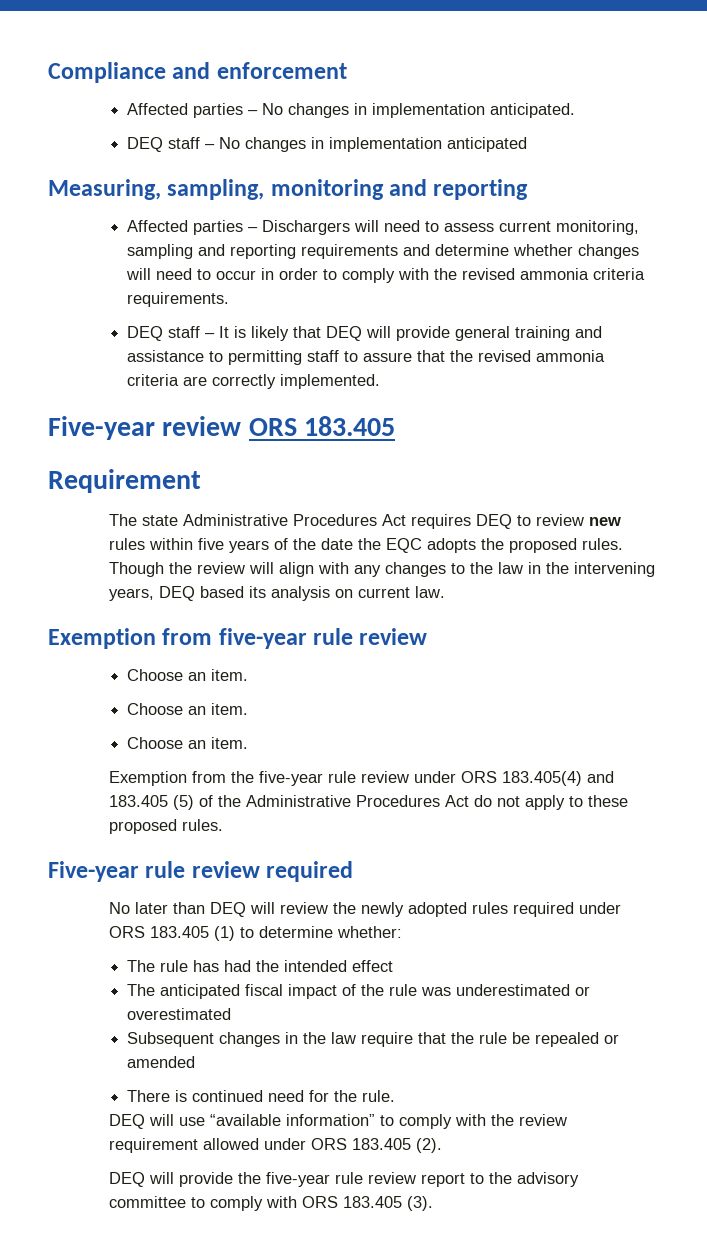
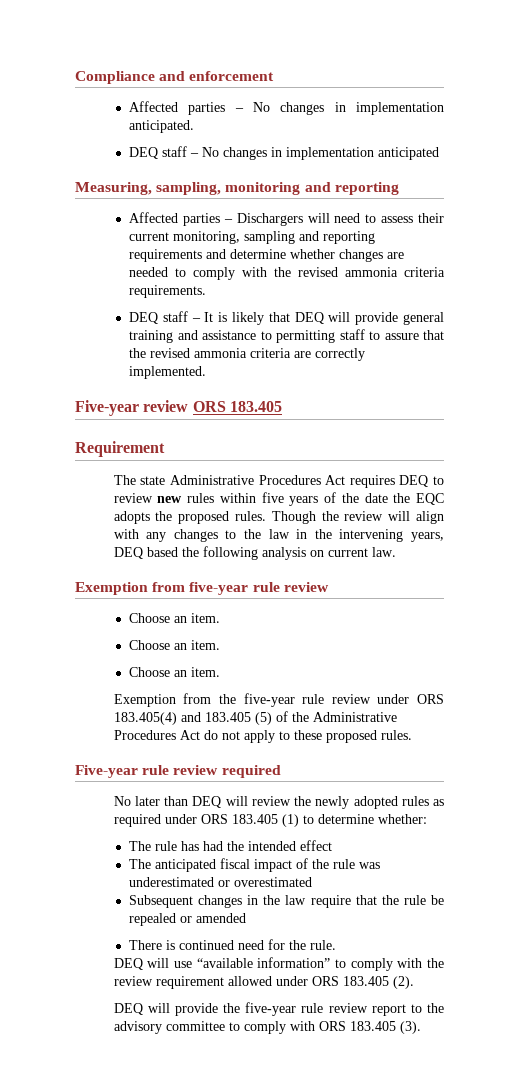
- Affected parties – Dischargers will need to assess current monitoring, sampling and reporting requirements and determine whether changes will need to occur in order to comply with the revised ammonia criteria requirements.
+ Affected parties – Dischargers will need to assess their current monitoring, sampling and reporting requirements and determine whether changes are needed to comply with the revised ammonia criteria requirements.
- Though the review will align with any changes to the law in the intervening years, DEQ based its analysis on current law.
+ Though the review will align with any changes to the law in the intervening years, DEQ based the following analysis on current law.
- No later than DEQ will review the newly adopted rules required under ORS 183.405 (1) to determine whether:
+ No later than DEQ will review the newly adopted rules as required under ORS 183.405 (1) to determine whether:

